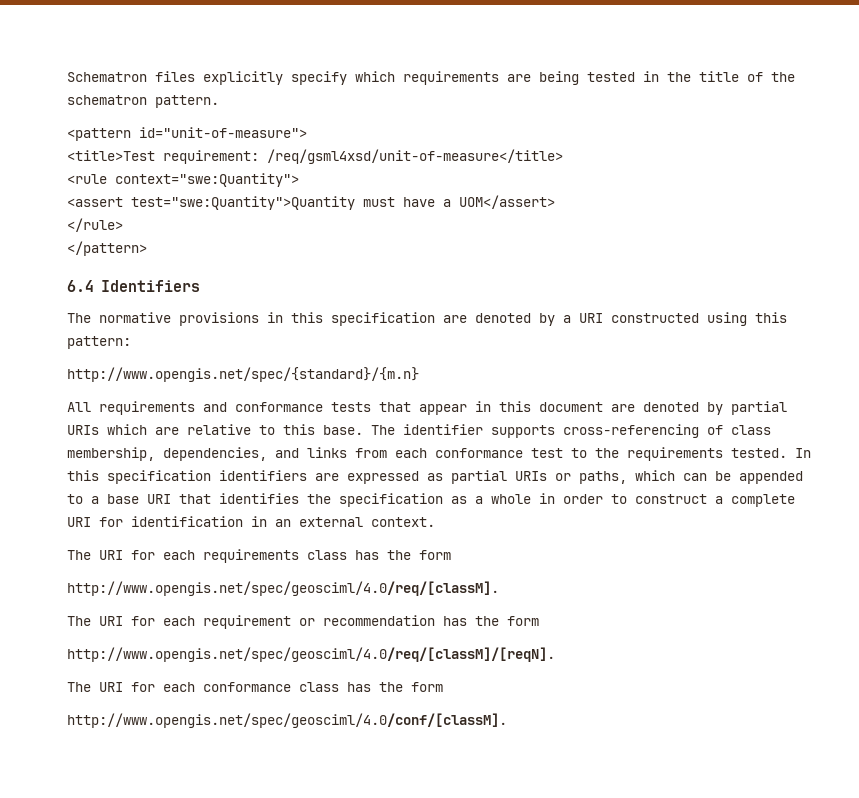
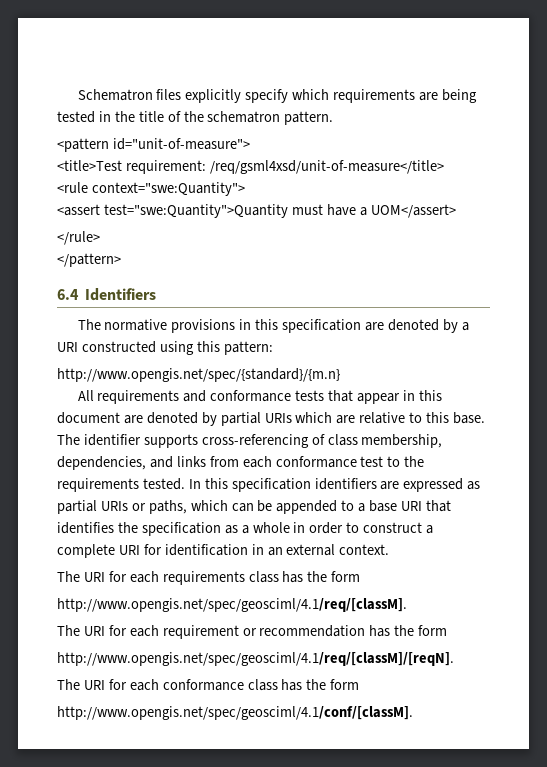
- http://www.opengis.net/spec/geosciml/4.0/req/[classM].
+ http://www.opengis.net/spec/geosciml/4.1/req/[classM].
- http://www.opengis.net/spec/geosciml/4.0/req/[classM]/[reqN].
+ http://www.opengis.net/spec/geosciml/4.1/req/[classM]/[reqN].
- http://www.opengis.net/spec/geosciml/4.0/conf/[classM].
+ http://www.opengis.net/spec/geosciml/4.1/conf/[classM].

